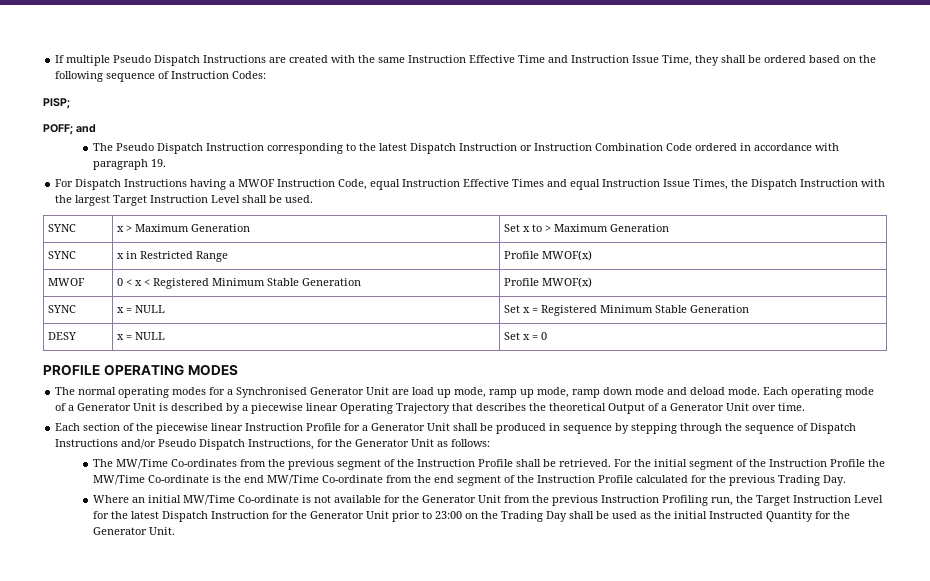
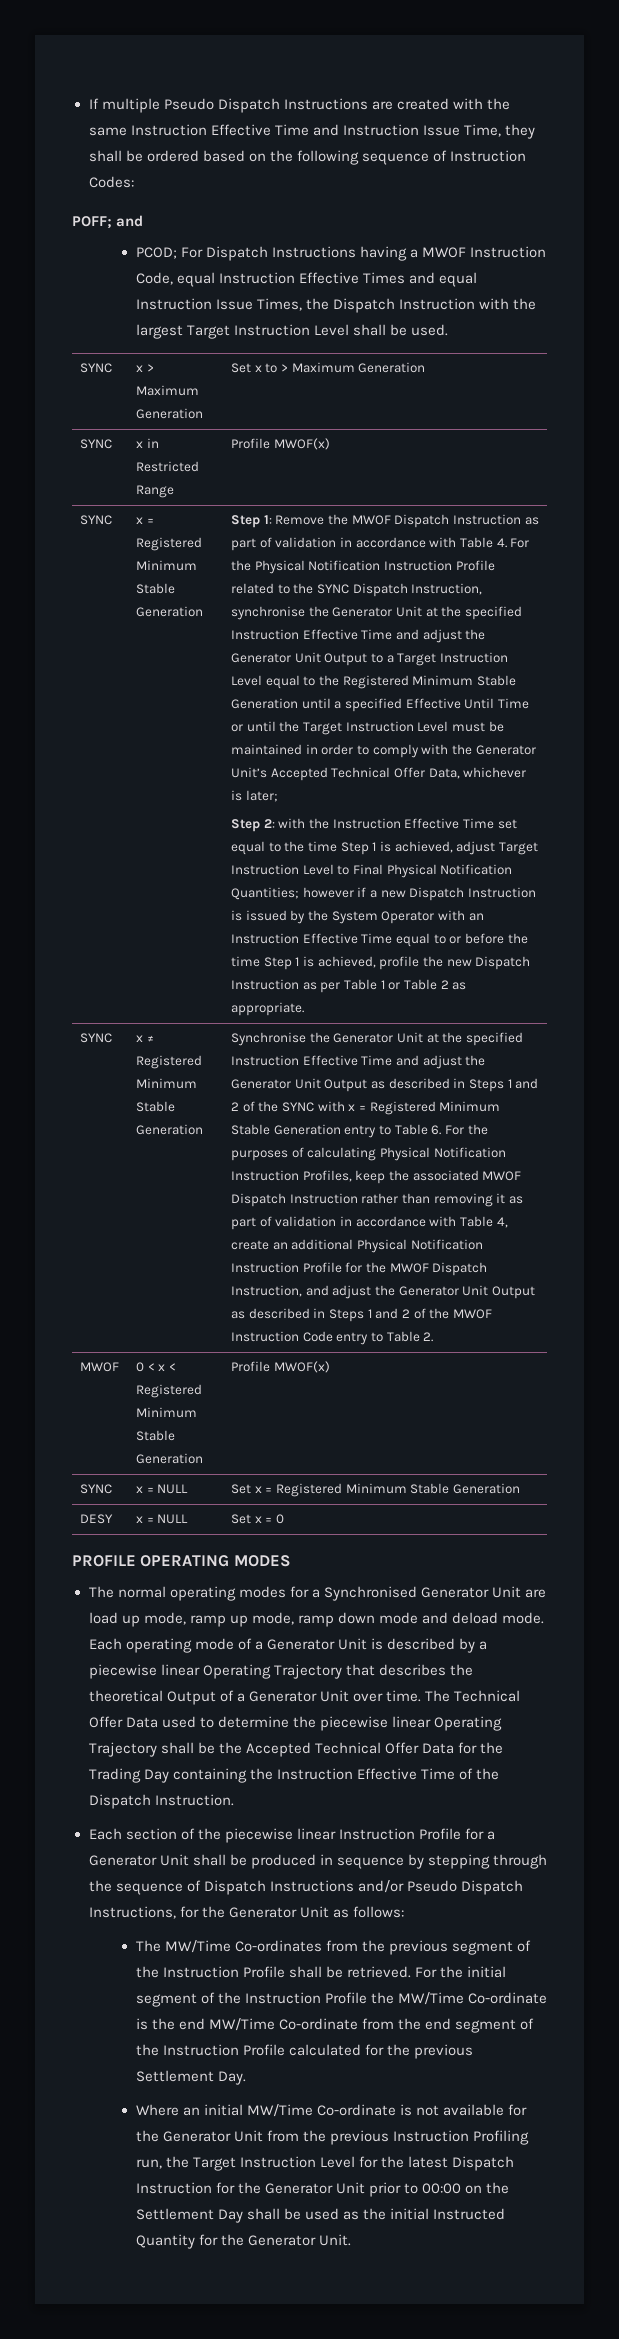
- PISP;
- The Pseudo Dispatch Instruction corresponding to the latest Dispatch Instruction or Instruction Combination Code ordered in accordance with paragraph 19.
- For Dispatch Instructions having a MWOF Instruction Code, equal Instruction Effective Times and equal Instruction Issue Times, the Dispatch Instruction with the largest Target Instruction Level shall be used.
+ PCOD; For Dispatch Instructions having a MWOF Instruction Code, equal Instruction Effective Times and equal Instruction Issue Times, the Dispatch Instruction with the largest Target Instruction Level shall be used.
+ SYNC | x = Registered Minimum Stable Generation | Step 1: Remove the MWOF Dispatch Instruction as part of validation in accordance with Table 4. For the Physical Notification Instruction Profile related to the SYNC Dispatch Instruction, synchronise the Generator Unit at the specified Instruction Effective Time and adjust the Generator Unit Output to a Target Instruction Level equal to the Registered Minimum Stable Generation until a specified Effective Until Time or until the Target Instruction Level must be maintained in order to comply with the Generator Unit’s Accepted Technical Offer Data, whichever is later;
+ Step 2: with the Instruction Effective Time set equal to the time Step 1 is achieved, adjust Target Instruction Level to Final Physical Notification Quantities; however if a new Dispatch Instruction is issued by the System Operator with an Instruction Effective Time equal to or before the time Step 1 is achieved, profile the new Dispatch Instruction as per Table 1 or Table 2 as appropriate.
+ SYNC | x ≠ Registered Minimum Stable Generation | Synchronise the Generator Unit at the specified Instruction Effective Time and adjust the Generator Unit Output as described in Steps 1 and 2 of the SYNC with x = Registered Minimum Stable Generation entry to Table 6. For the purposes of calculating Physical Notification Instruction Profiles, keep the associated MWOF Dispatch Instruction rather than removing it as part of validation in accordance with Table 4, create an additional Physical Notification Instruction Profile for the MWOF Dispatch Instruction, and adjust the Generator Unit Output as described in Steps 1 and 2 of the MWOF Instruction Code entry to Table 2.
+ The Technical Offer Data used to determine the piecewise linear Operating Trajectory shall be the Accepted Technical Offer Data for the Trading Day containing the Instruction Effective Time of the Dispatch Instruction.
- For the initial segment of the Instruction Profile the MW/Time Co-ordinate is the end MW/Time Co-ordinate from the end segment of the Instruction Profile calculated for the previous Trading Day.
+ For the initial segment of the Instruction Profile the MW/Time Co-ordinate is the end MW/Time Co-ordinate from the end segment of the Instruction Profile calculated for the previous Settlement Day.
- Where an initial MW/Time Co-ordinate is not available for the Generator Unit from the previous Instruction Profiling run, the Target Instruction Level for the latest Dispatch Instruction for the Generator Unit prior to 23:00 on the Trading Day shall be used as the initial Instructed Quantity for the Generator Unit.
+ Where an initial MW/Time Co-ordinate is not available for the Generator Unit from the previous Instruction Profiling run, the Target Instruction Level for the latest Dispatch Instruction for the Generator Unit prior to 00:00 on the Settlement Day shall be used as the initial Instructed Quantity for the Generator Unit.

